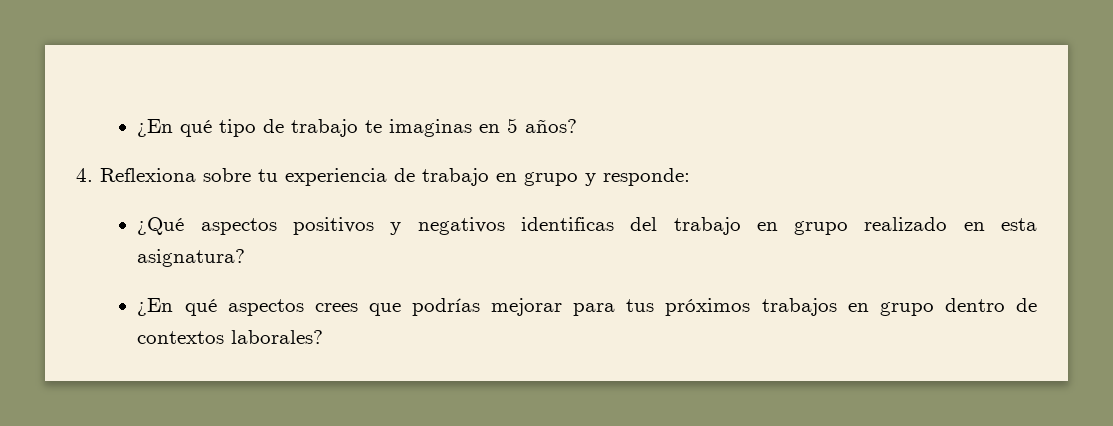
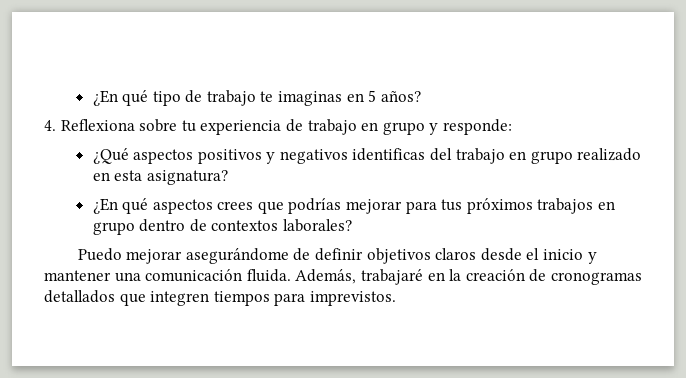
+ Puedo mejorar asegurándome de definir objetivos claros desde el inicio y mantener una comunicación fluida. Además, trabajaré en la creación de cronogramas detallados que integren tiempos para imprevistos.

